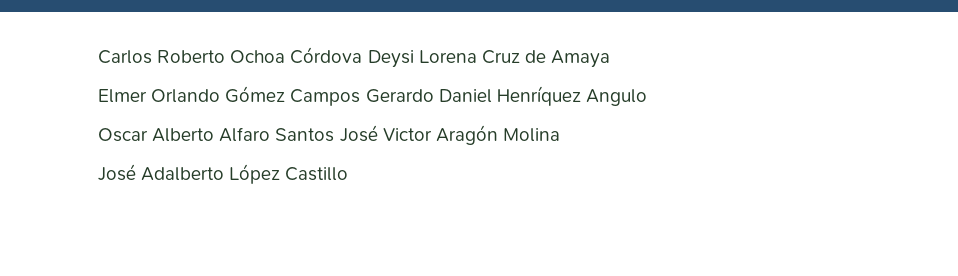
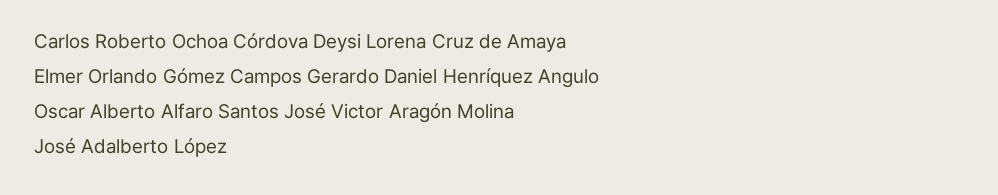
- José Adalberto López Castillo
+ José Adalberto López

